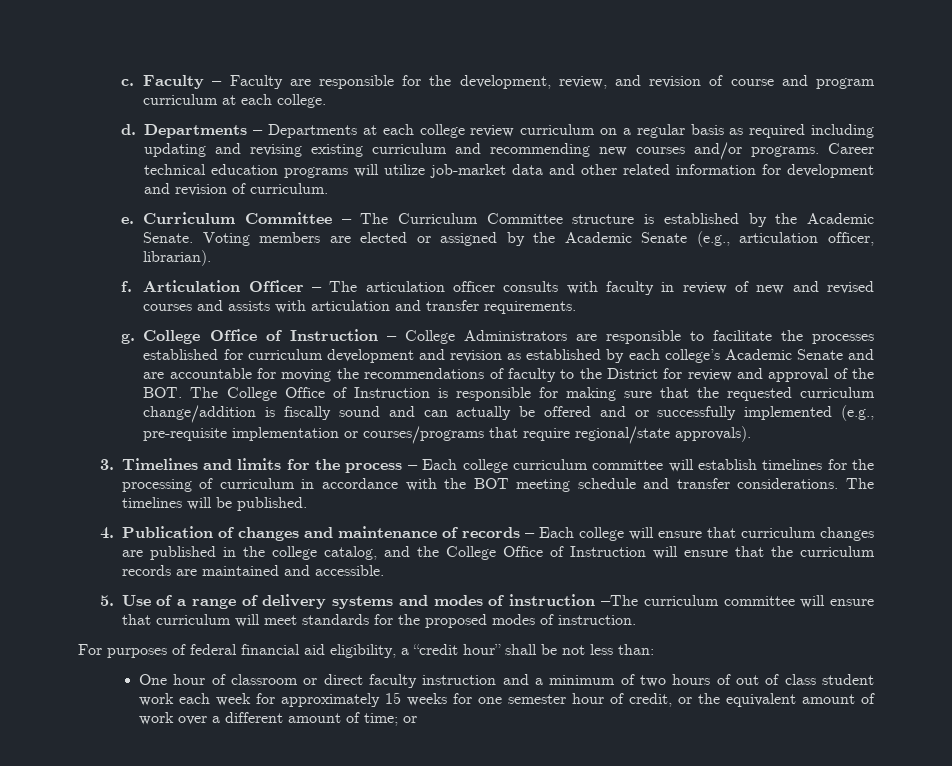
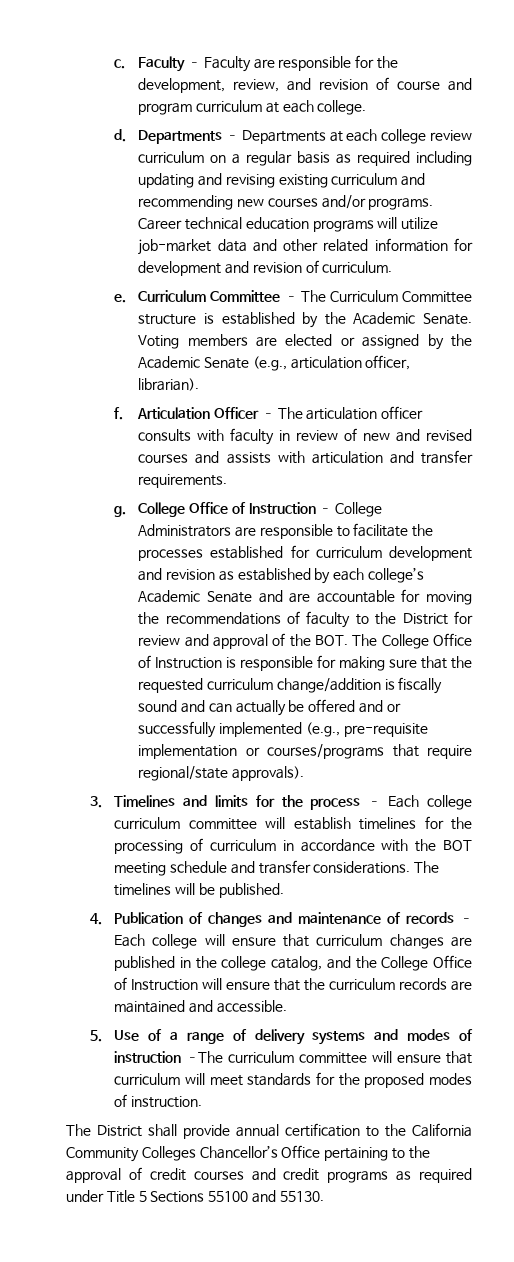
- For purposes of federal financial aid eligibility, a “credit hour” shall be not less than:
- One hour of classroom or direct faculty instruction and a minimum of two hours of out of class student work each week for approximately 15 weeks for one semester hour of credit, or the equivalent amount of work over a different amount of time; or
+ The District shall provide annual certification to the California Community Colleges Chancellor’s Office pertaining to the approval of credit courses and credit programs as required under Title 5 Sections 55100 and 55130.

